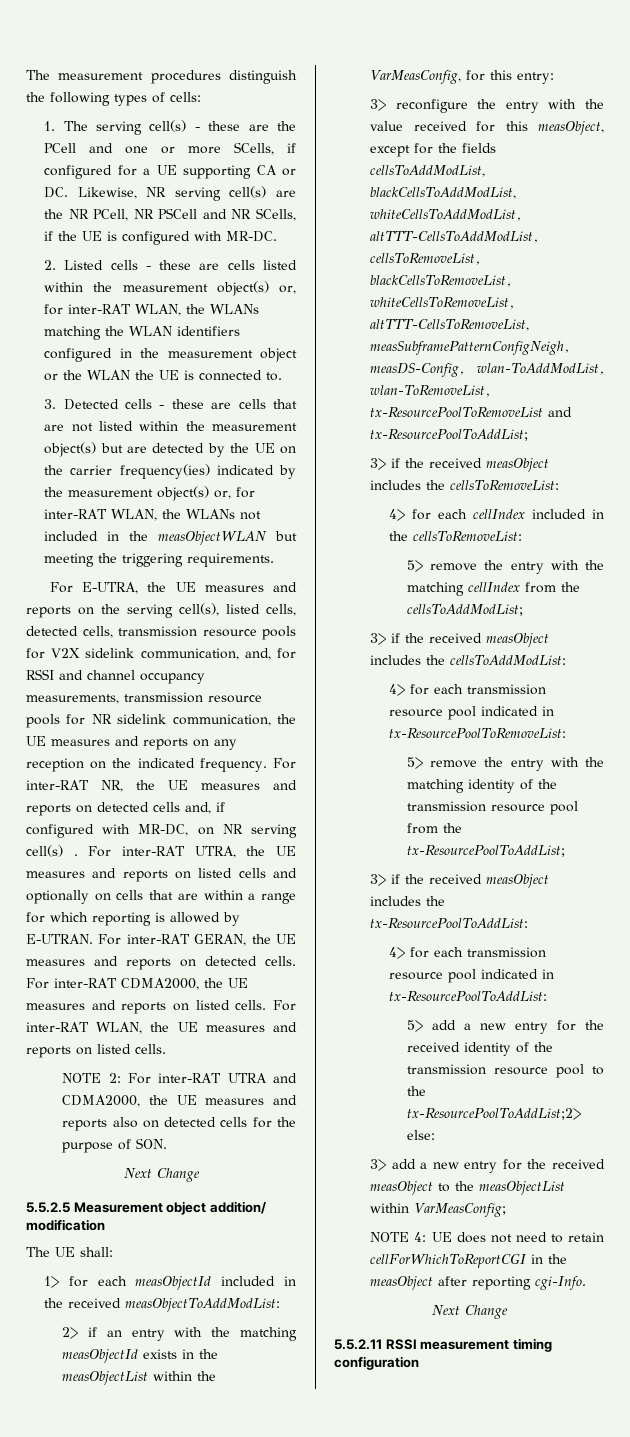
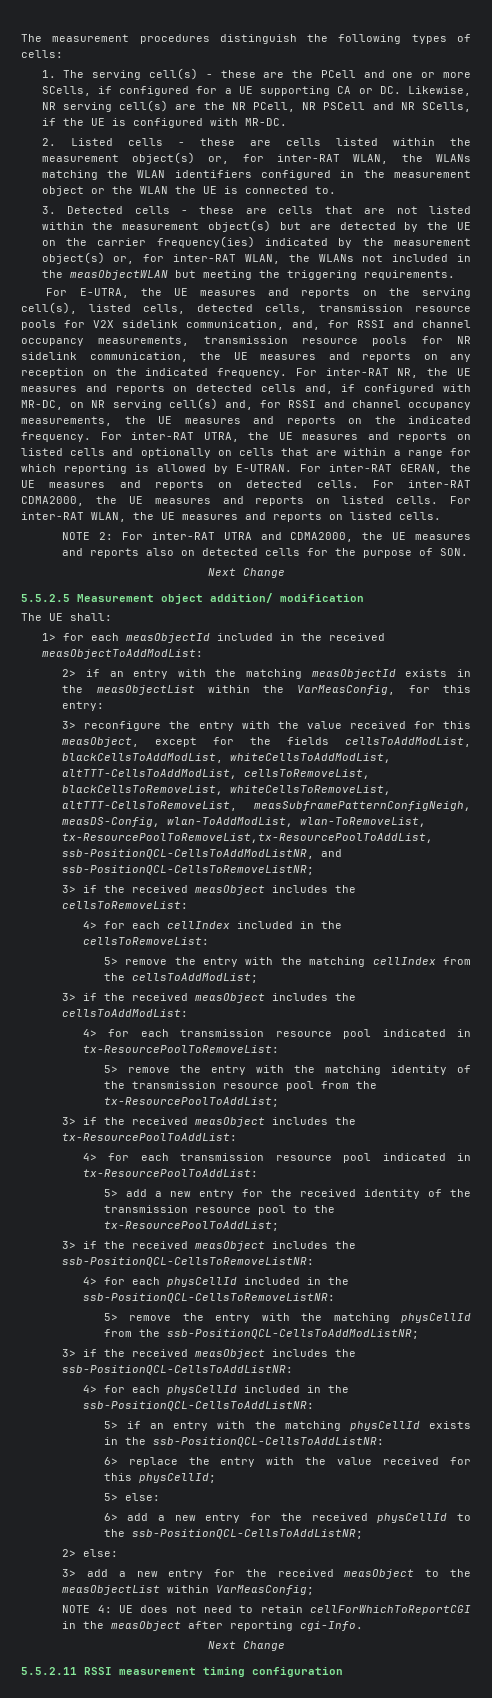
- For inter-RAT NR, the UE measures and reports on detected cells and, if configured with MR-DC, on NR serving cell(s) .
+ For inter-RAT NR, the UE measures and reports on detected cells and, if configured with MR-DC, on NR serving cell(s) and, for RSSI and channel occupancy measurements, the UE measures and reports on the indicated frequency.
- 3> reconfigure the entry with the value received for this measObject, except for the fields cellsToAddModList, blackCellsToAddModList, whiteCellsToAddModList, altTTT-CellsToAddModList, cellsToRemoveList, blackCellsToRemoveList, whiteCellsToRemoveList, altTTT-CellsToRemoveList, measSubframePatternConfigNeigh, measDS-Config, wlan-ToAddModList, wlan-ToRemoveList, tx-ResourcePoolToRemoveList and tx-ResourcePoolToAddList;
+ 3> reconfigure the entry with the value received for this measObject, except for the fields cellsToAddModList, blackCellsToAddModList, whiteCellsToAddModList, altTTT-CellsToAddModList, cellsToRemoveList, blackCellsToRemoveList, whiteCellsToRemoveList, altTTT-CellsToRemoveList, measSubframePatternConfigNeigh, measDS-Config, wlan-ToAddModList, wlan-ToRemoveList, tx-ResourcePoolToRemoveList,tx-ResourcePoolToAddList, ssb-PositionQCL-CellsToAddModListNR, and ssb-PositionQCL-CellsToRemoveListNR;
- 5> add a new entry for the received identity of the transmission resource pool to the tx-ResourcePoolToAddList;2> else:
+ 5> add a new entry for the received identity of the transmission resource pool to the tx-ResourcePoolToAddList;
+ 3> if the received measObject includes the ssb-PositionQCL-CellsToRemoveListNR:
+ 4> for each physCellId included in the ssb-PositionQCL-CellsToRemoveListNR:
+ 5> remove the entry with the matching physCellId from the ssb-PositionQCL-CellsToAddModListNR;
+ 3> if the received measObject includes the ssb-PositionQCL-CellsToAddListNR:
+ 4> for each physCellId included in the ssb-PositionQCL-CellsToAddListNR:
+ 5> if an entry with the matching physCellId exists in the ssb-PositionQCL-CellsToAddListNR:
+ 6> replace the entry with the value received for this physCellId;
+ 5> else:
+ 6> add a new entry for the received physCellId to the ssb-PositionQCL-CellsToAddListNR;
+ 2> else:

